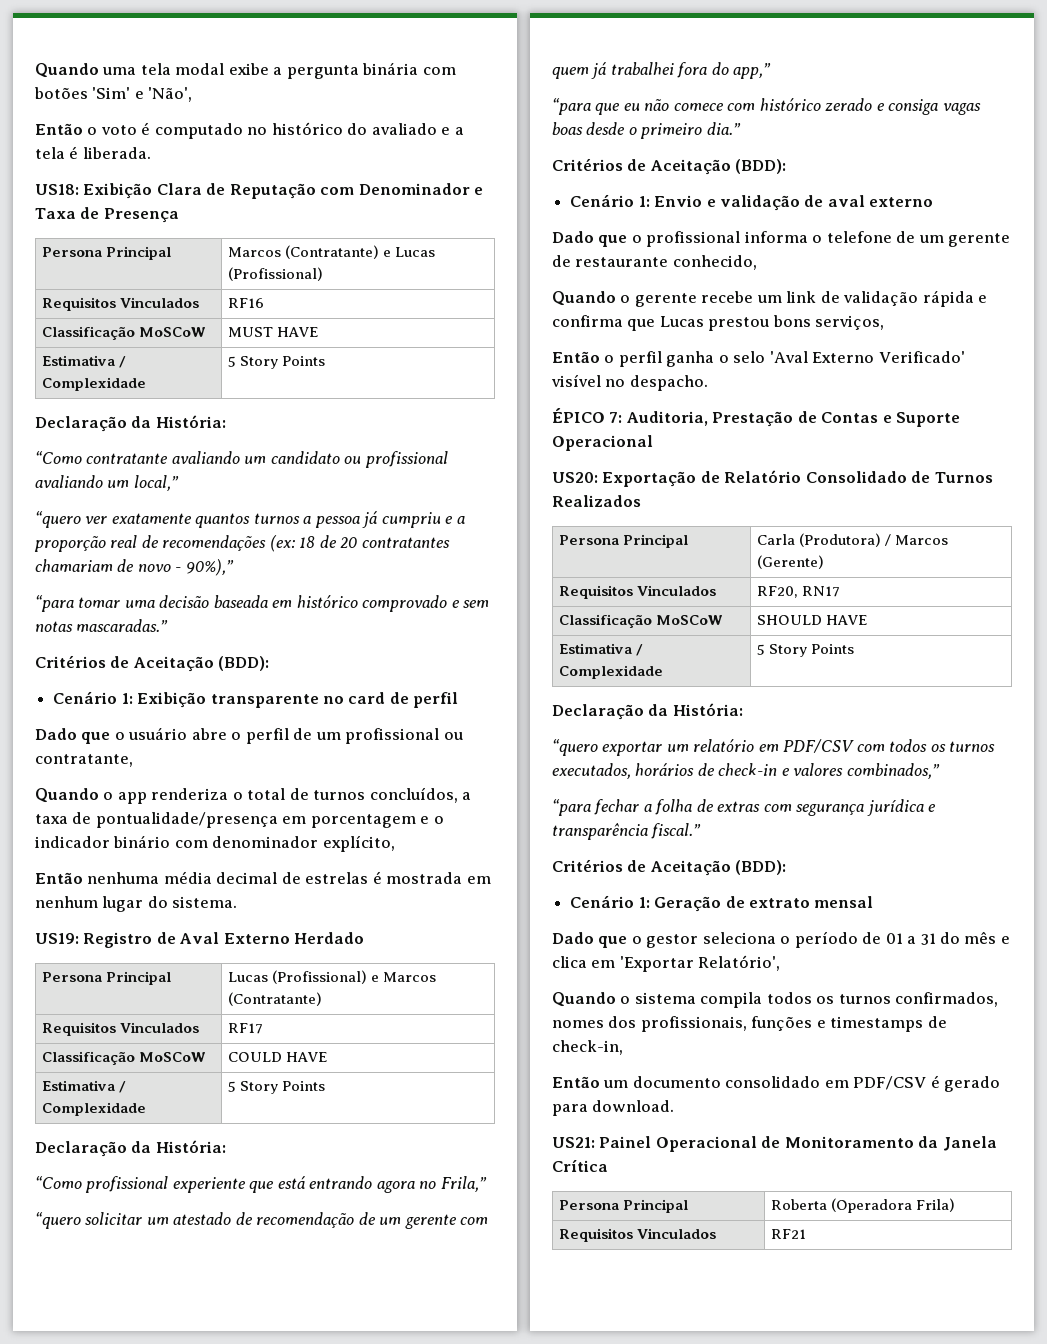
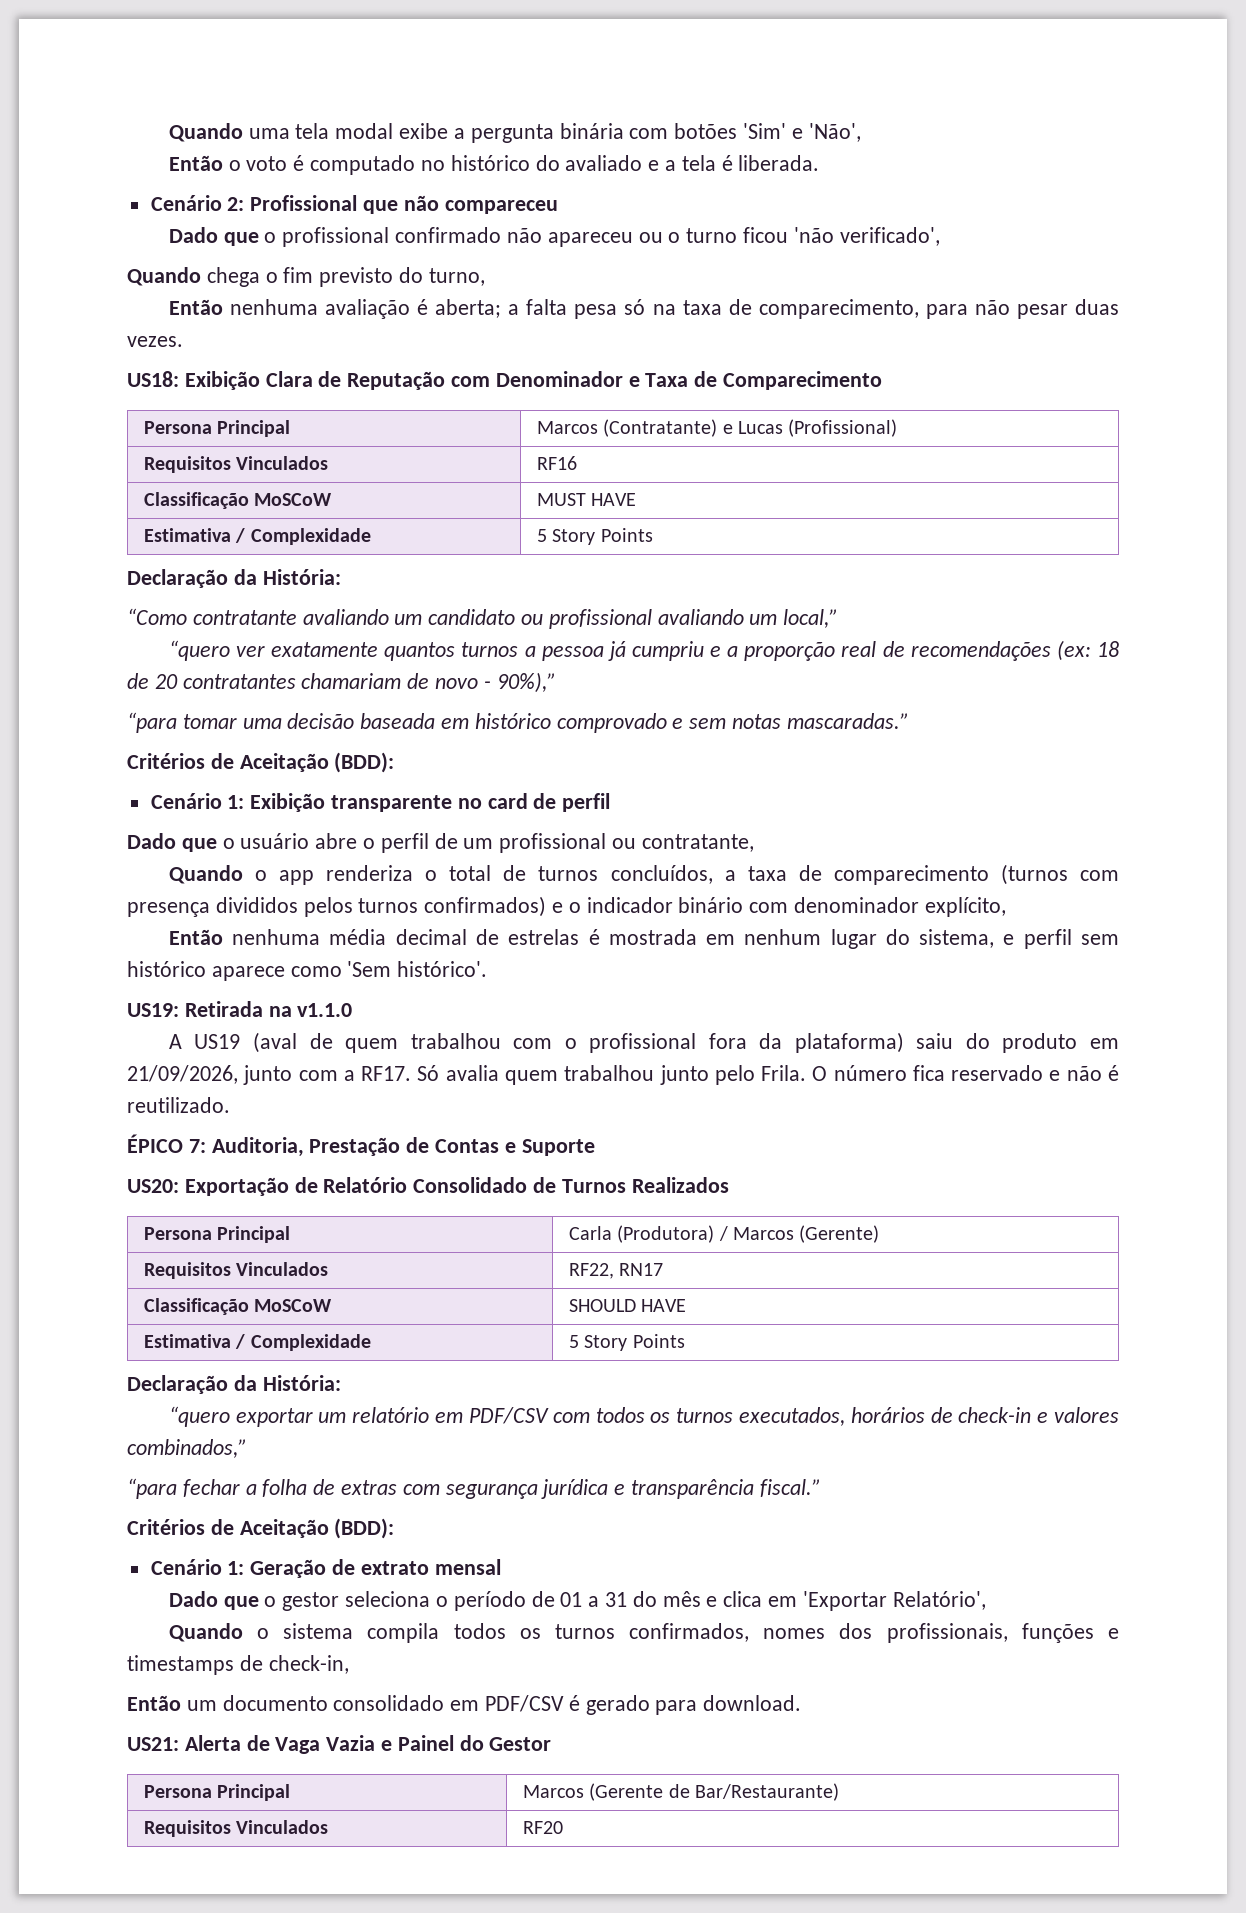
+ Cenário 2: Profissional que não compareceu
+ Dado que o profissional confirmado não apareceu ou o turno ficou 'não verificado',
+ Quando chega o fim previsto do turno,
+ Então nenhuma avaliação é aberta; a falta pesa só na taxa de comparecimento, para não pesar duas vezes.
- US18: Exibição Clara de Reputação com Denominador e Taxa de Presença
+ US18: Exibição Clara de Reputação com Denominador e Taxa de Comparecimento
- Quando o app renderiza o total de turnos concluídos, a taxa de pontualidade/presença em porcentagem e o indicador binário com denominador explícito,
+ Quando o app renderiza o total de turnos concluídos, a taxa de comparecimento (turnos com presença divididos pelos turnos confirmados) e o indicador binário com denominador explícito,
- Então nenhuma média decimal de estrelas é mostrada em nenhum lugar do sistema.
- US19: Registro de Aval Externo Herdado
- Persona Principal | Lucas (Profissional) e Marcos (Contratante)
- Requisitos Vinculados | RF17
- Classificação MoSCoW | COULD HAVE
- Estimativa / Complexidade | 5 Story Points
- Declaração da História:
- “Como profissional experiente que está entrando agora no Frila,”
- “quero solicitar um atestado de recomendação de um gerente com quem já trabalhei fora do app,”
- “para que eu não comece com histórico zerado e consiga vagas boas desde o primeiro dia.”
- Critérios de Aceitação (BDD):
- Cenário 1: Envio e validação de aval externo
- Dado que o profissional informa o telefone de um gerente de restaurante conhecido,
- Quando o gerente recebe um link de validação rápida e confirma que Lucas prestou bons serviços,
- Então o perfil ganha o selo 'Aval Externo Verificado' visível no despacho.
+ Então nenhuma média decimal de estrelas é mostrada em nenhum lugar do sistema, e perfil sem histórico aparece como 'Sem histórico'.
+ US19: Retirada na v1.1.0
+ A US19 (aval de quem trabalhou com o profissional fora da plataforma) saiu do produto em 21/09/2026, junto com a RF17. Só avalia quem trabalhou junto pelo Frila. O número fica reservado e não é reutilizado.
- ÉPICO 7: Auditoria, Prestação de Contas e Suporte Operacional
+ ÉPICO 7: Auditoria, Prestação de Contas e Suporte
- Requisitos Vinculados | RF20, RN17
+ Requisitos Vinculados | RF22, RN17
- US21: Painel Operacional de Monitoramento da Janela Crítica
- Persona Principal | Roberta (Operadora Frila)
- Requisitos Vinculados | RF21
+ US21: Alerta de Vaga Vazia e Painel do Gestor
+ Persona Principal | Marcos (Gerente de Bar/Restaurante)
+ Requisitos Vinculados | RF20

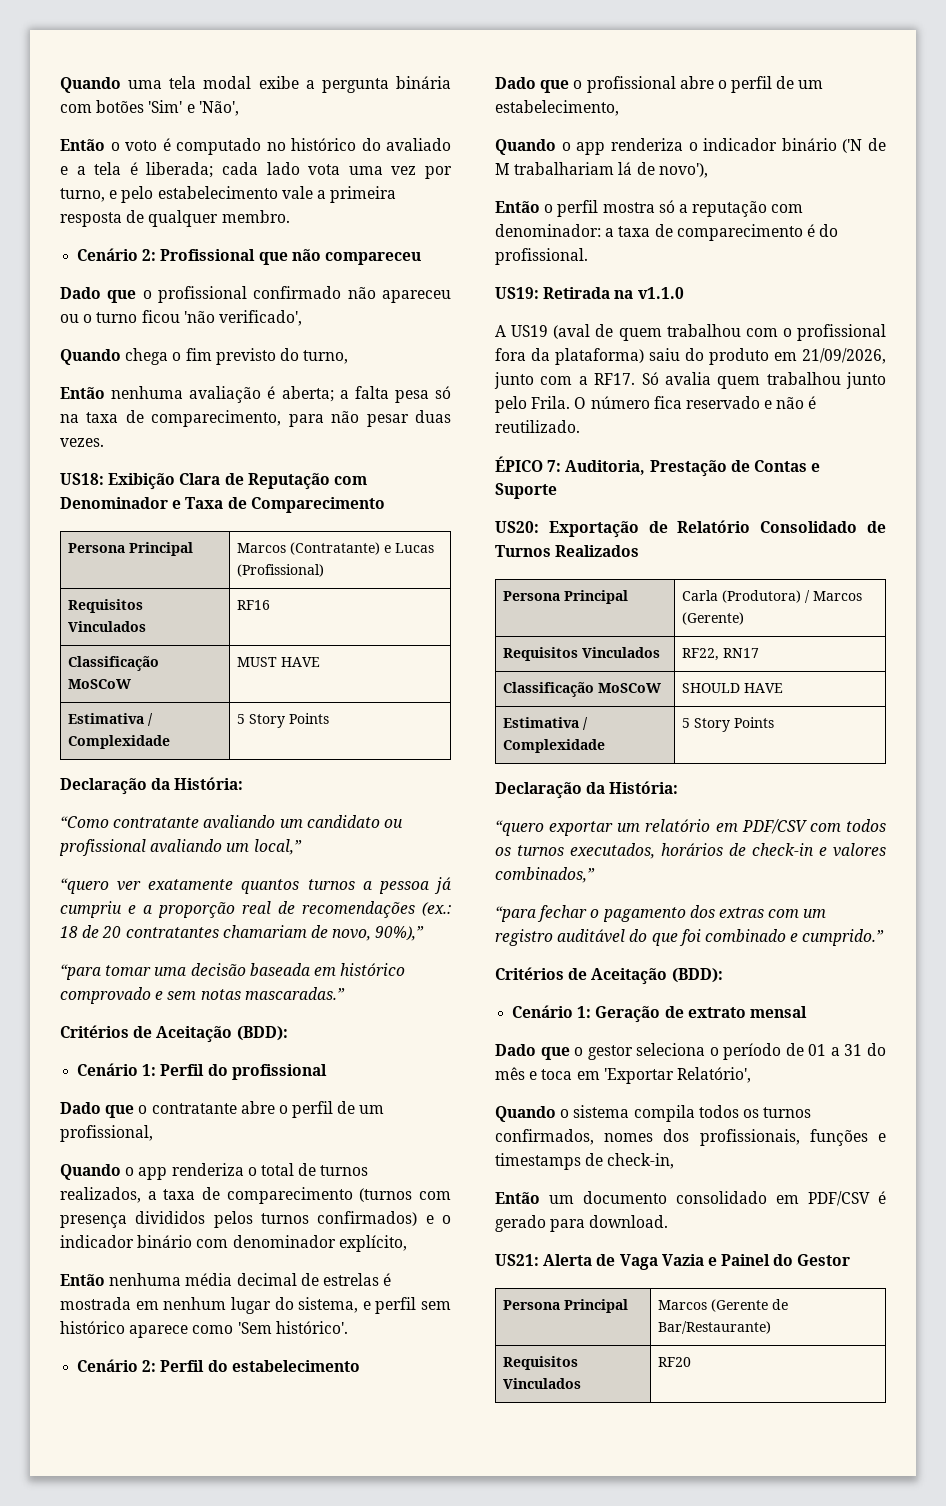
- Então o voto é computado no histórico do avaliado e a tela é liberada.
+ Então o voto é computado no histórico do avaliado e a tela é liberada; cada lado vota uma vez por turno, e pelo estabelecimento vale a primeira resposta de qualquer membro.
- “quero ver exatamente quantos turnos a pessoa já cumpriu e a proporção real de recomendações (ex: 18 de 20 contratantes chamariam de novo - 90%),”
+ “quero ver exatamente quantos turnos a pessoa já cumpriu e a proporção real de recomendações (ex.: 18 de 20 contratantes chamariam de novo, 90%),”
- Cenário 1: Exibição transparente no card de perfil
- Dado que o usuário abre o perfil de um profissional ou contratante,
+ Cenário 1: Perfil do profissional
+ Dado que o contratante abre o perfil de um profissional,
- Quando o app renderiza o total de turnos concluídos, a taxa de comparecimento (turnos com presença divididos pelos turnos confirmados) e o indicador binário com denominador explícito,
+ Quando o app renderiza o total de turnos realizados, a taxa de comparecimento (turnos com presença divididos pelos turnos confirmados) e o indicador binário com denominador explícito,
+ Cenário 2: Perfil do estabelecimento
+ Dado que o profissional abre o perfil de um estabelecimento,
+ Quando o app renderiza o indicador binário ('N de M trabalhariam lá de novo'),
+ Então o perfil mostra só a reputação com denominador: a taxa de comparecimento é do profissional.
- “para fechar a folha de extras com segurança jurídica e transparência fiscal.”
+ “para fechar o pagamento dos extras com um registro auditável do que foi combinado e cumprido.”
- Dado que o gestor seleciona o período de 01 a 31 do mês e clica em 'Exportar Relatório',
+ Dado que o gestor seleciona o período de 01 a 31 do mês e toca em 'Exportar Relatório',

